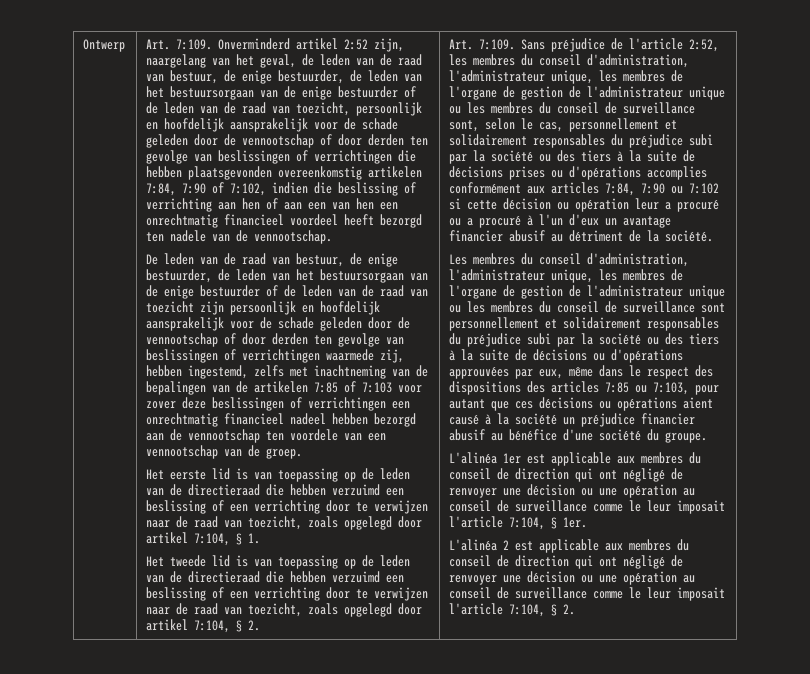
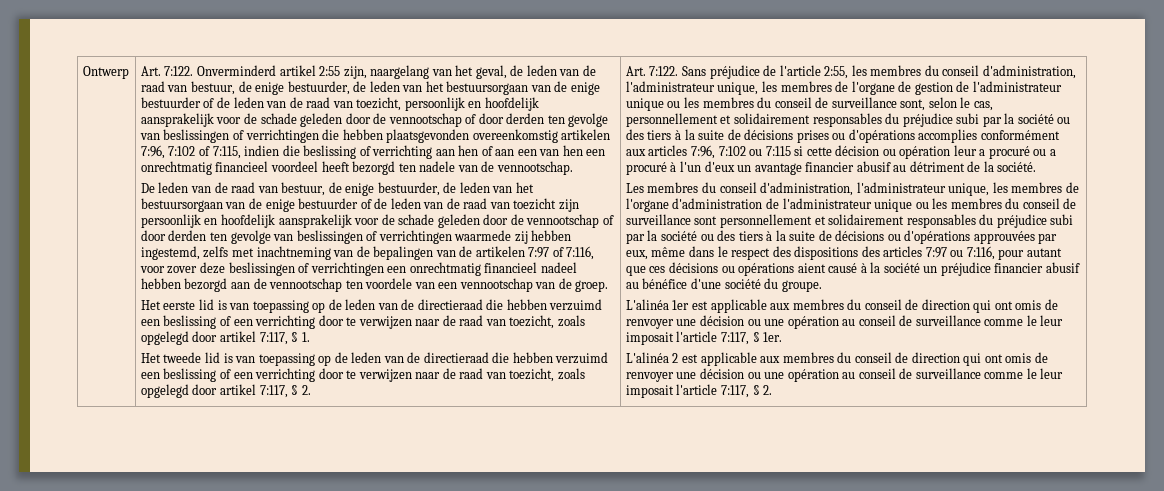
- Ontwerp | Art. 7:109.
+ Ontwerp | Art. 7:122.
- Onverminderd artikel 2:52 zijn, naargelang van het geval, de leden van de raad van bestuur, de enige bestuurder, de leden van het bestuursorgaan van de enige bestuurder of de leden van de raad van toezicht, persoonlijk en hoofdelijk aansprakelijk voor de schade geleden door de vennootschap of door derden ten gevolge van beslissingen of verrichtingen die hebben plaatsgevonden overeenkomstig artikelen 7:84, 7:90 of 7:102, indien die beslissing of verrichting aan hen of aan een van hen een onrechtmatig financieel voordeel heeft bezorgd ten nadele van de vennootschap.
+ Onverminderd artikel 2:55 zijn, naargelang van het geval, de leden van de raad van bestuur, de enige bestuurder, de leden van het bestuursorgaan van de enige bestuurder of de leden van de raad van toezicht, persoonlijk en hoofdelijk aansprakelijk voor de schade geleden door de vennootschap of door derden ten gevolge van beslissingen of verrichtingen die hebben plaatsgevonden overeenkomstig artikelen 7:96, 7:102 of 7:115, indien die beslissing of verrichting aan hen of aan een van hen een onrechtmatig financieel voordeel heeft bezorgd ten nadele van de vennootschap.
- De leden van de raad van bestuur, de enige bestuurder, de leden van het bestuursorgaan van de enige bestuurder of de leden van de raad van toezicht zijn persoonlijk en hoofdelijk aansprakelijk voor de schade geleden door de vennootschap of door derden ten gevolge van beslissingen of verrichtingen waarmede zij, hebben ingestemd, zelfs met inachtneming van de bepalingen van de artikelen 7:85 of 7:103 voor zover deze beslissingen of verrichtingen een onrechtmatig financieel nadeel hebben bezorgd aan de vennootschap ten voordele van een vennootschap van de groep.
+ De leden van de raad van bestuur, de enige bestuurder, de leden van het bestuursorgaan van de enige bestuurder of de leden van de raad van toezicht zijn persoonlijk en hoofdelijk aansprakelijk voor de schade geleden door de vennootschap of door derden ten gevolge van beslissingen of verrichtingen waarmede zij hebben ingestemd, zelfs met inachtneming van de bepalingen van de artikelen 7:97 of 7:116, voor zover deze beslissingen of verrichtingen een onrechtmatig financieel nadeel hebben bezorgd aan de vennootschap ten voordele van een vennootschap van de groep.
- Het eerste lid is van toepassing op de leden van de directieraad die hebben verzuimd een beslissing of een verrichting door te verwijzen naar de raad van toezicht, zoals opgelegd door artikel 7:104, § 1.
+ Het eerste lid is van toepassing op de leden van de directieraad die hebben verzuimd een beslissing of een verrichting door te verwijzen naar de raad van toezicht, zoals opgelegd door artikel 7:117, § 1.
- Het tweede lid is van toepassing op de leden van de directieraad die hebben verzuimd een beslissing of een verrichting door te verwijzen naar de raad van toezicht, zoals opgelegd door artikel 7:104, § 2. | Art. 7:109.
+ Het tweede lid is van toepassing op de leden van de directieraad die hebben verzuimd een beslissing of een verrichting door te verwijzen naar de raad van toezicht, zoals opgelegd door artikel 7:117, § 2. | Art. 7:122.
- Sans préjudice de l'article 2:52, les membres du conseil d'administration, l'administrateur unique, les membres de l'organe de gestion de l'administrateur unique ou les membres du conseil de surveillance sont, selon le cas, personnellement et solidairement responsables du préjudice subi par la société ou des tiers à la suite de décisions prises ou d'opérations accomplies conformément aux articles 7:84, 7:90 ou 7:102 si cette décision ou opération leur a procuré ou a procuré à l'un d'eux un avantage financier abusif au détriment de la société.
+ Sans préjudice de l'article 2:55, les membres du conseil d'administration, l'administrateur unique, les membres de l'organe de gestion de l'administrateur unique ou les membres du conseil de surveillance sont, selon le cas, personnellement et solidairement responsables du préjudice subi par la société ou des tiers à la suite de décisions prises ou d'opérations accomplies conformément aux articles 7:96, 7:102 ou 7:115 si cette décision ou opération leur a procuré ou a procuré à l'un d'eux un avantage financier abusif au détriment de la société.
- Les membres du conseil d'administration, l'administrateur unique, les membres de l'organe de gestion de l'administrateur unique ou les membres du conseil de surveillance sont personnellement et solidairement responsables du préjudice subi par la société ou des tiers à la suite de décisions ou d'opérations approuvées par eux, même dans le respect des dispositions des articles 7:85 ou 7:103, pour autant que ces décisions ou opérations aient causé à la société un préjudice financier abusif au bénéfice d'une société du groupe.
+ Les membres du conseil d'administration, l'administrateur unique, les membres de l'organe d'administration de l'administrateur unique ou les membres du conseil de surveillance sont personnellement et solidairement responsables du préjudice subi par la société ou des tiers à la suite de décisions ou d'opérations approuvées par eux, même dans le respect des dispositions des articles 7:97 ou 7:116, pour autant que ces décisions ou opérations aient causé à la société un préjudice financier abusif au bénéfice d'une société du groupe.
- L'alinéa 1er est applicable aux membres du conseil de direction qui ont négligé de renvoyer une décision ou une opération au conseil de surveillance comme le leur imposait l'article 7:104, § 1er.
+ L'alinéa 1er est applicable aux membres du conseil de direction qui ont omis de renvoyer une décision ou une opération au conseil de surveillance comme le leur imposait l'article 7:117, § 1er.
- L'alinéa 2 est applicable aux membres du conseil de direction qui ont négligé de renvoyer une décision ou une opération au conseil de surveillance comme le leur imposait l'article 7:104, § 2.
+ L'alinéa 2 est applicable aux membres du conseil de direction qui ont omis de renvoyer une décision ou une opération au conseil de surveillance comme le leur imposait l'article 7:117, § 2.

